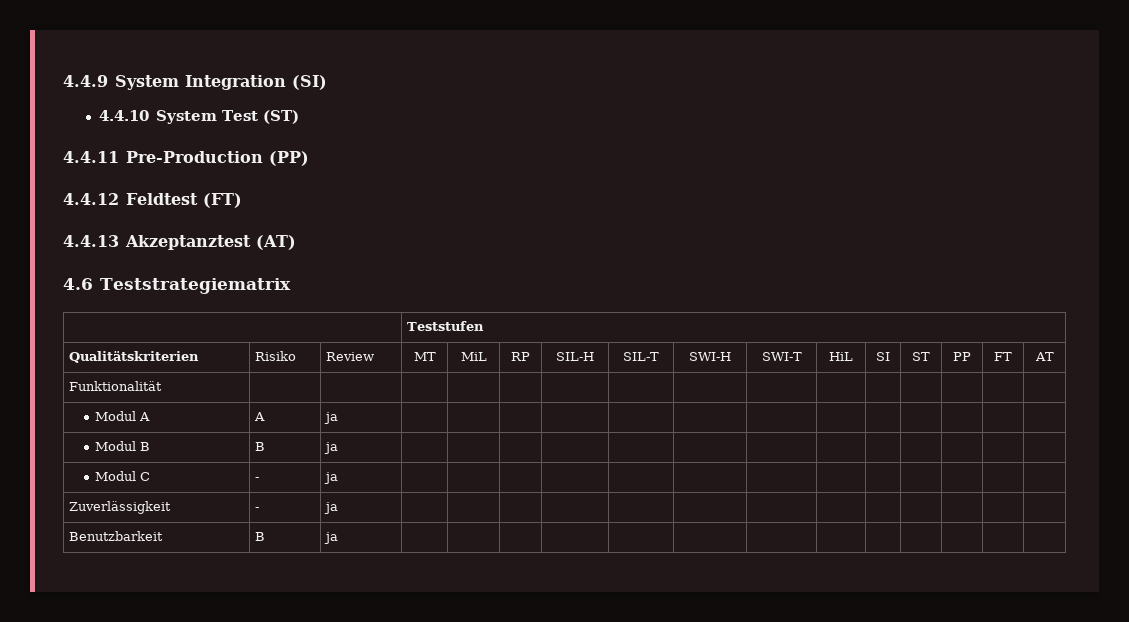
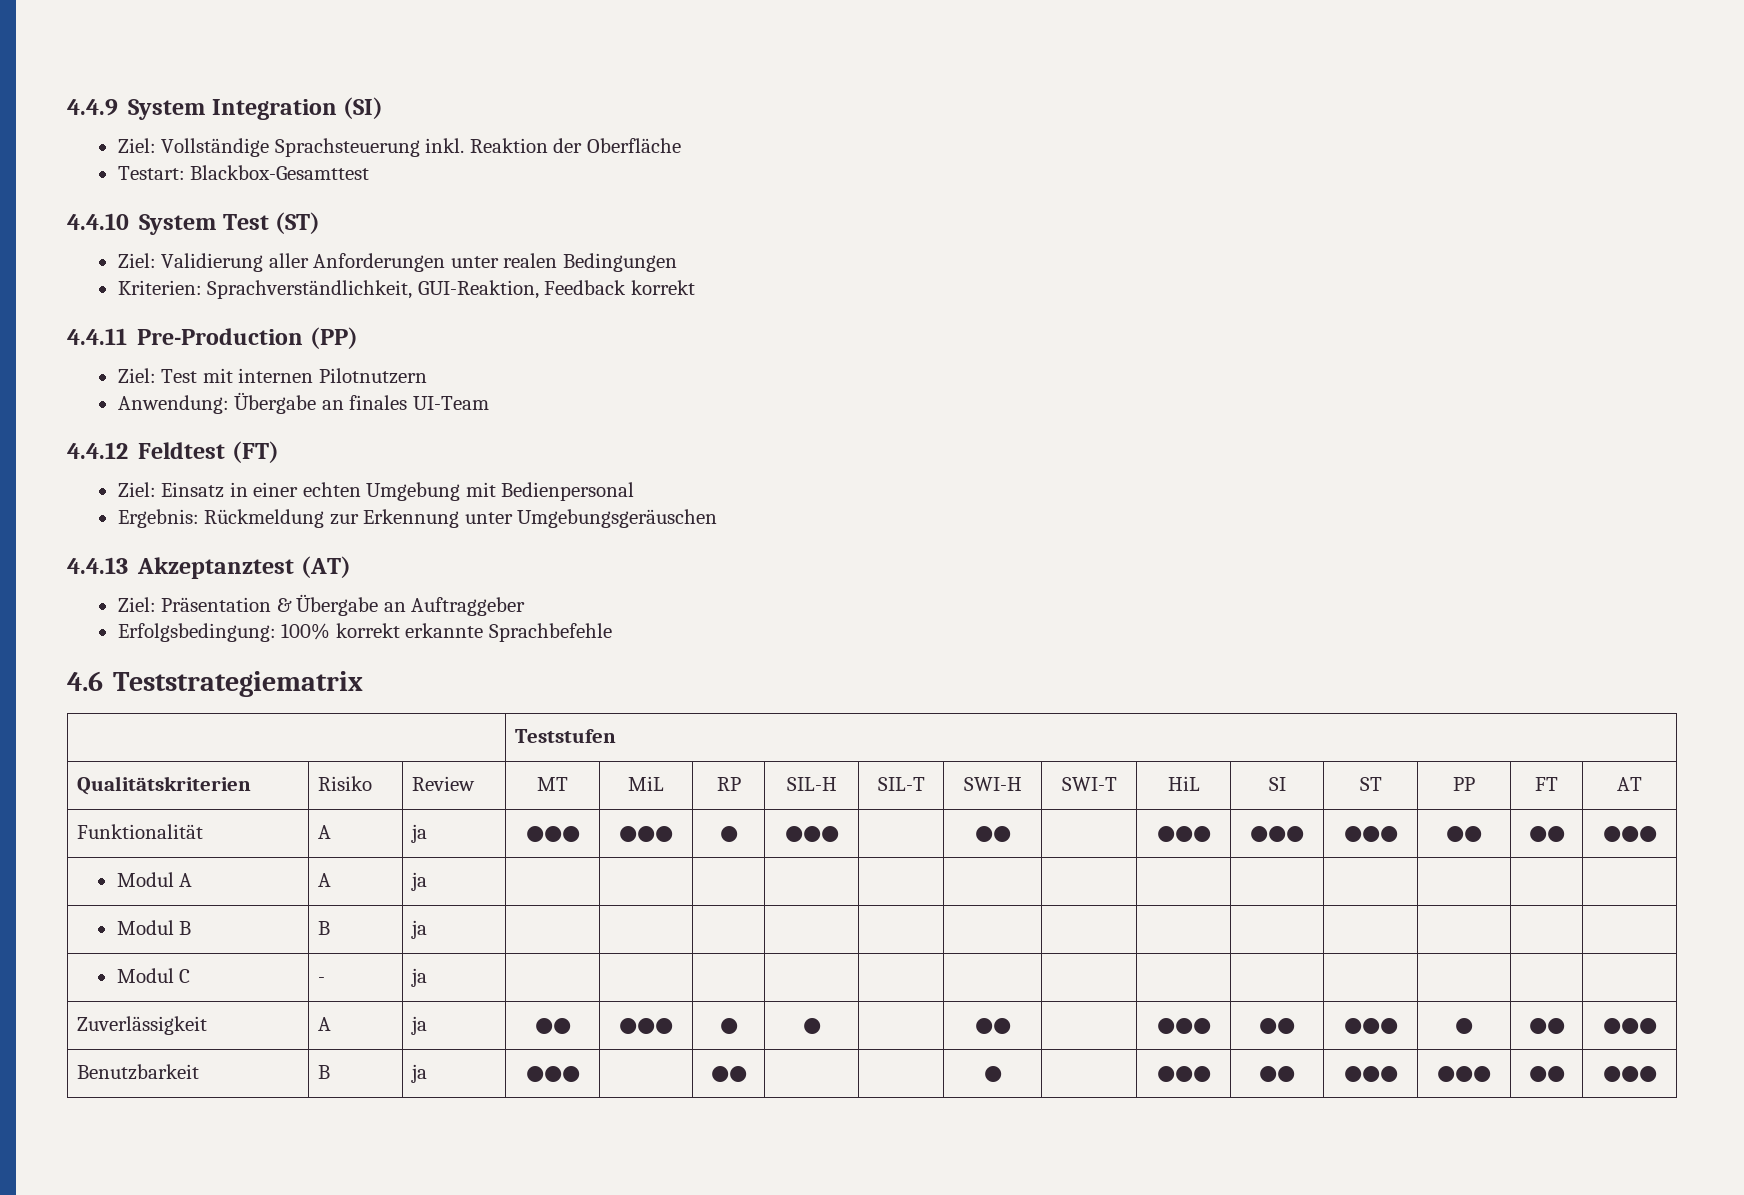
+ Ziel: Vollständige Sprachsteuerung inkl. Reaktion der Oberfläche
+ Testart: Blackbox-Gesamttest
  4.4.10 System Test (ST)
+ Ziel: Validierung aller Anforderungen unter realen Bedingungen
+ Kriterien: Sprachverständlichkeit, GUI-Reaktion, Feedback korrekt
  4.4.11 Pre-Production (PP)
+ Ziel: Test mit internen Pilotnutzern
+ Anwendung: Übergabe an finales UI-Team
  4.4.12 Feldtest (FT)
+ Ziel: Einsatz in einer echten Umgebung mit Bedienpersonal
+ Ergebnis: Rückmeldung zur Erkennung unter Umgebungsgeräuschen
  4.4.13 Akzeptanztest (AT)
+ Ziel: Präsentation & Übergabe an Auftraggeber
+ Erfolgsbedingung: 100% korrekt erkannte Sprachbefehle
- Funktionalität | | | | | | | | | | | | | | |
+ Funktionalität | A | ja | ●●● | ●●● | ● | ●●● | | ●● | | ●●● | ●●● | ●●● | ●● | ●● | ●●●
- Zuverlässigkeit | - | ja | | | | | | | | | | | | |
- Benutzbarkeit | B | ja | | | | | | | | | | | | |
+ Zuverlässigkeit | A | ja | ●● | ●●● | ● | ● | | ●● | | ●●● | ●● | ●●● | ● | ●● | ●●●
+ Benutzbarkeit | B | ja | ●●● | | ●● | | | ● | | ●●● | ●● | ●●● | ●●● | ●● | ●●●

